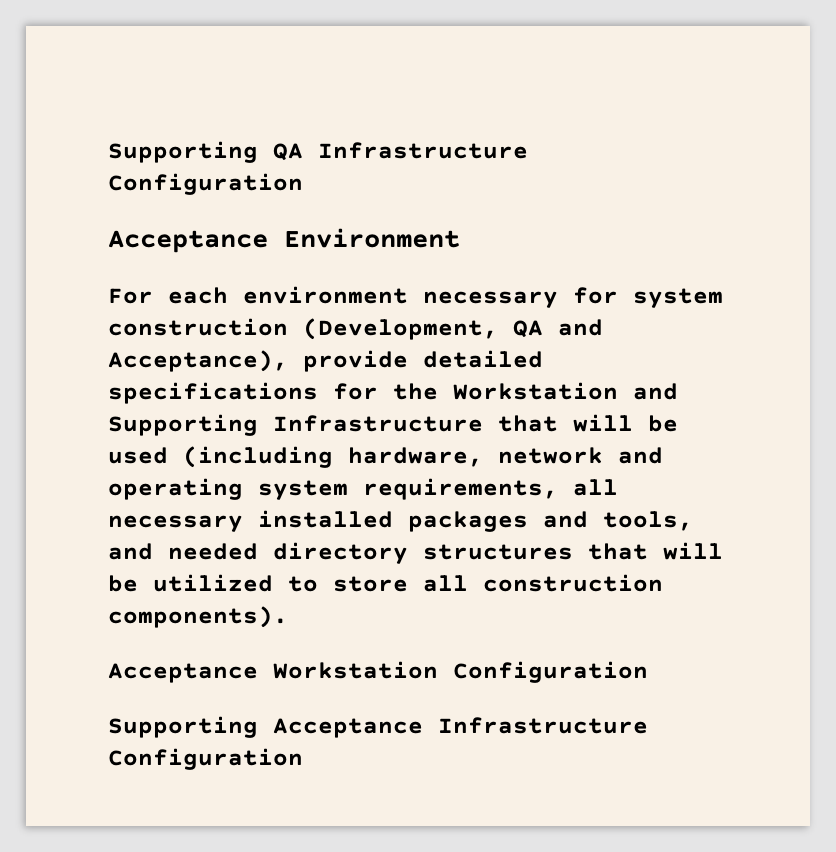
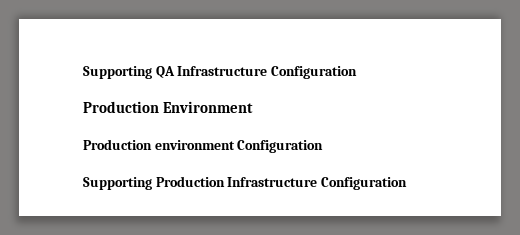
- Acceptance Environment
+ Production Environment
- For each environment necessary for system construction (Development, QA and Acceptance), provide detailed specifications for the Workstation and Supporting Infrastructure that will be used (including hardware, network and operating system requirements, all necessary installed packages and tools, and needed directory structures that will be utilized to store all construction components).
- Acceptance Workstation Configuration
+ Production environment Configuration
- Supporting Acceptance Infrastructure Configuration
+ Supporting Production Infrastructure Configuration

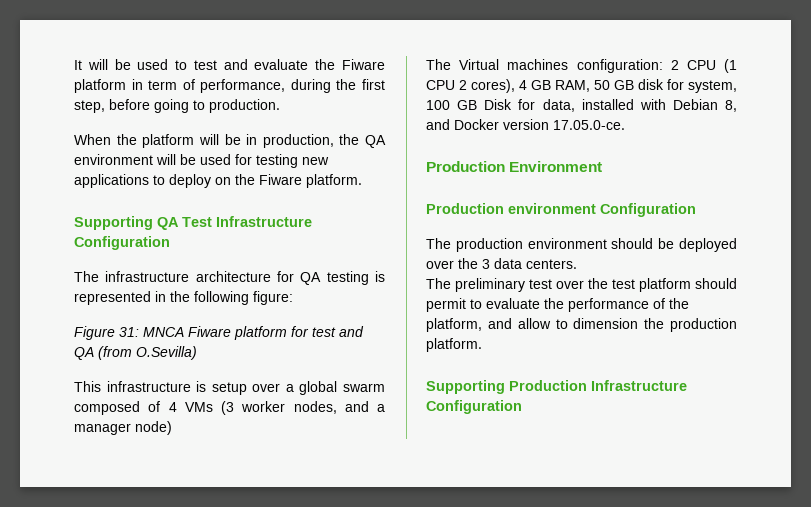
+ It will be used to test and evaluate the Fiware platform in term of performance, during the first step, before going to production.
+ When the platform will be in production, the QA environment will be used for testing new applications to deploy on the Fiware platform.
- Supporting QA Infrastructure Configuration
+ Supporting QA Test Infrastructure Configuration
+ The infrastructure architecture for QA testing is represented in the following figure:
+ Figure 31: MNCA Fiware platform for test and QA (from O.Sevilla)
+ This infrastructure is setup over a global swarm composed of 4 VMs (3 worker nodes, and a manager node)
+ The Virtual machines configuration: 2 CPU (1 CPU 2 cores), 4 GB RAM, 50 GB disk for system, 100 GB Disk for data, installed with Debian 8, and Docker version 17.05.0-ce.
+ The production environment should be deployed over the 3 data centers.
+ The preliminary test over the test platform should permit to evaluate the performance of the platform, and allow to dimension the production platform.

